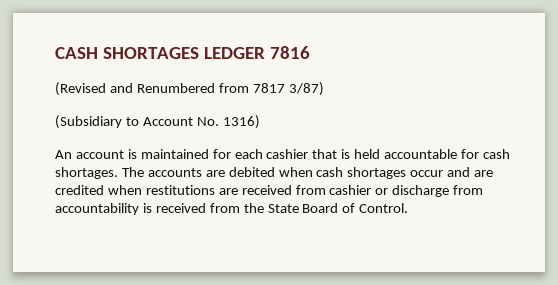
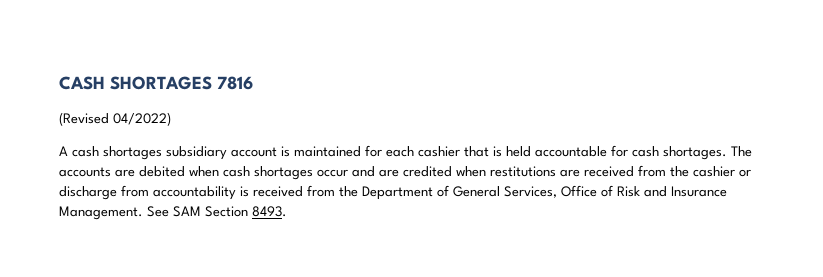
- CASH SHORTAGES LEDGER 7816
+ CASH SHORTAGES 7816
- (Revised and Renumbered from 7817 3/87)
- (Subsidiary to Account No. 1316)
- An account is maintained for each cashier that is held accountable for cash shortages.
+ (Revised 04/2022)
+ A cash shortages subsidiary account is maintained for each cashier that is held accountable for cash shortages.
- The accounts are debited when cash shortages occur and are credited when restitutions are received from cashier or discharge from accountability is received from the State Board of Control.
+ The accounts are debited when cash shortages occur and are credited when restitutions are received from the cashier or discharge from accountability is received from the Department of General Services, Office of Risk and Insurance Management. See SAM Section 8493.

